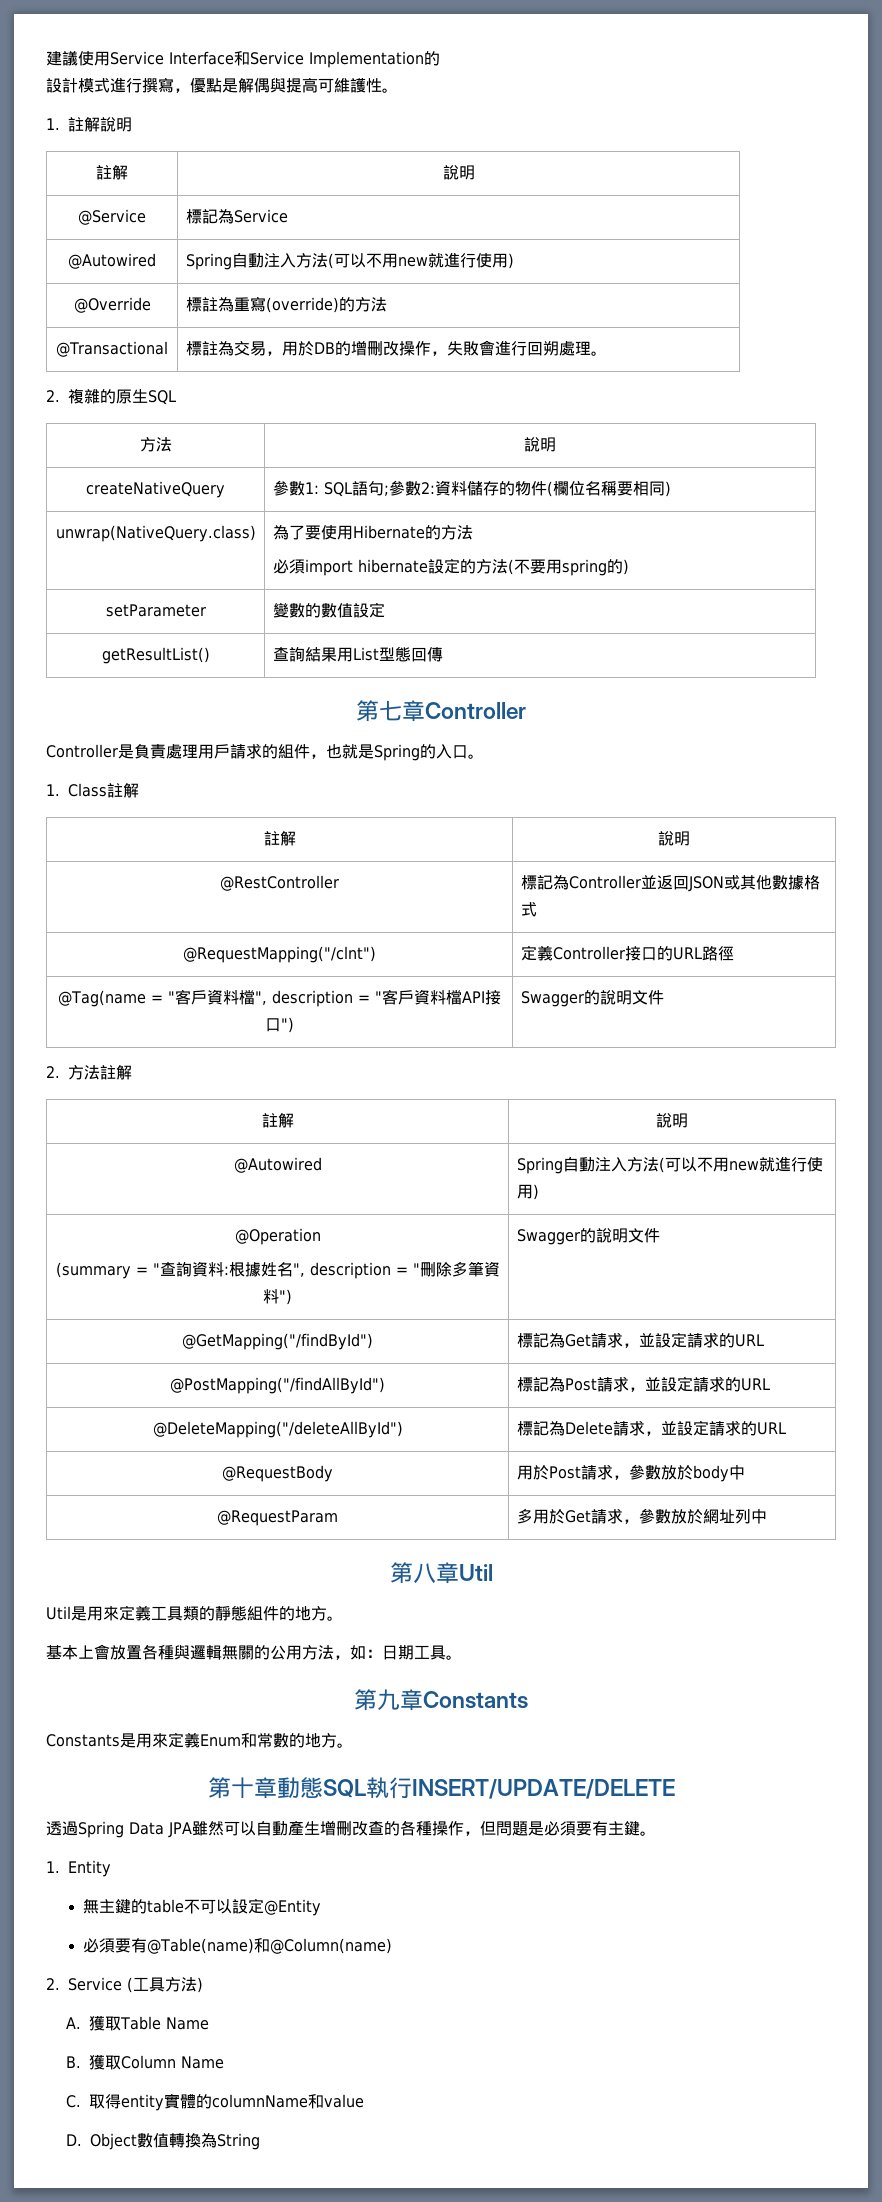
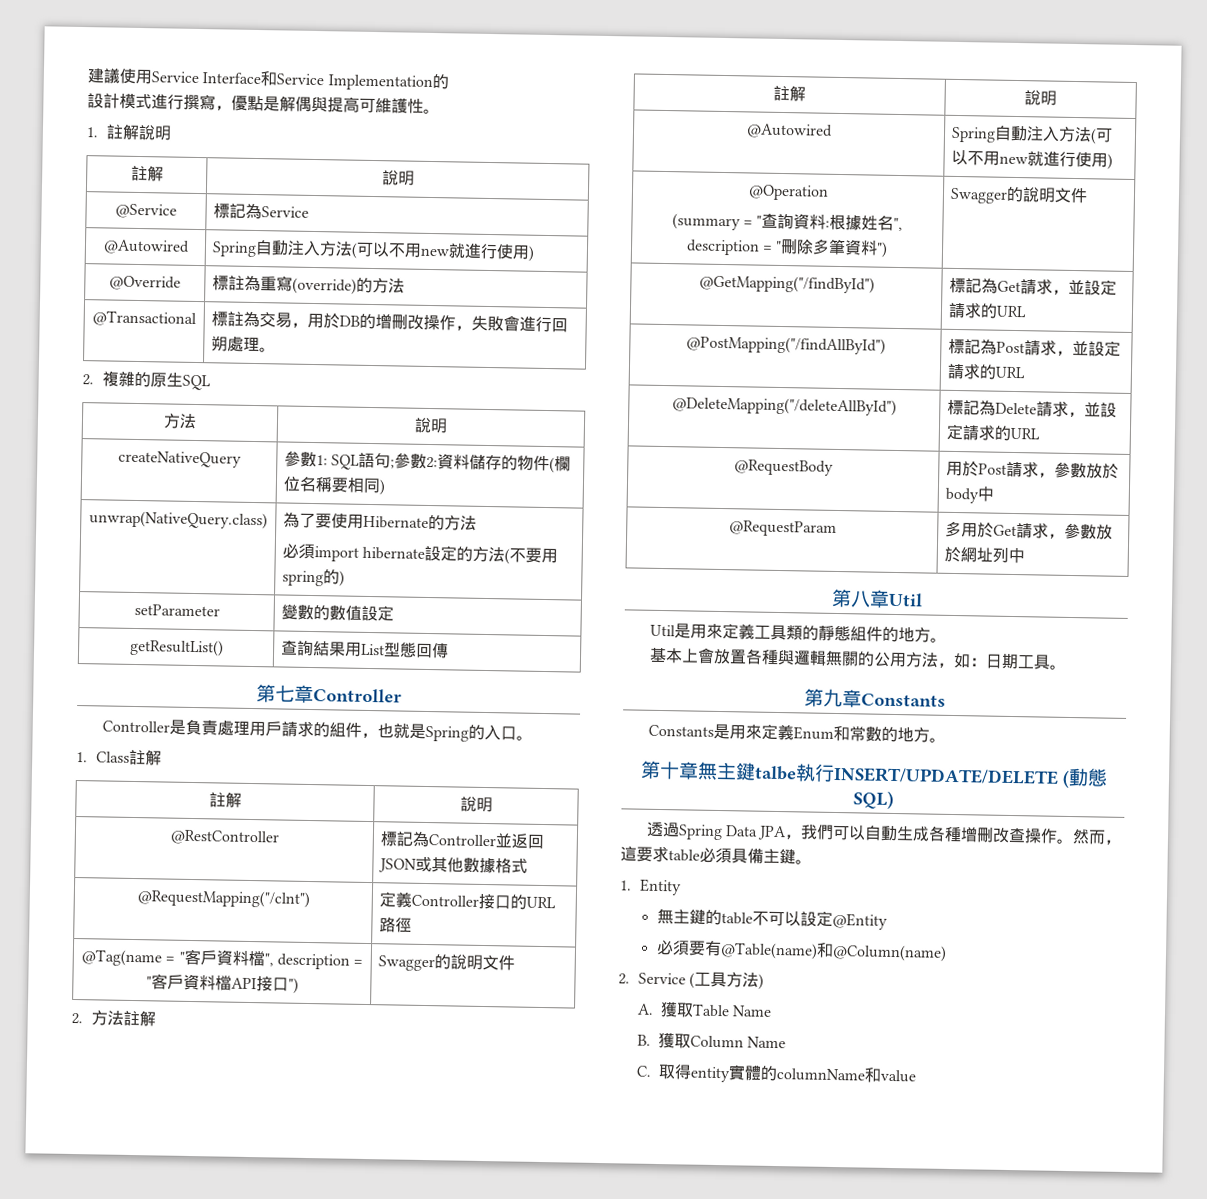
- 第十章動態SQL執行INSERT/UPDATE/DELETE
+ 第十章無主鍵talbe執行INSERT/UPDATE/DELETE (動態SQL)
- 透過Spring Data JPA雖然可以自動產生增刪改查的各種操作，但問題是必須要有主鍵。
+ 透過Spring Data JPA，我們可以自動生成各種增刪改查操作。然而，這要求table必須具備主鍵。
- D. Object數值轉換為String

